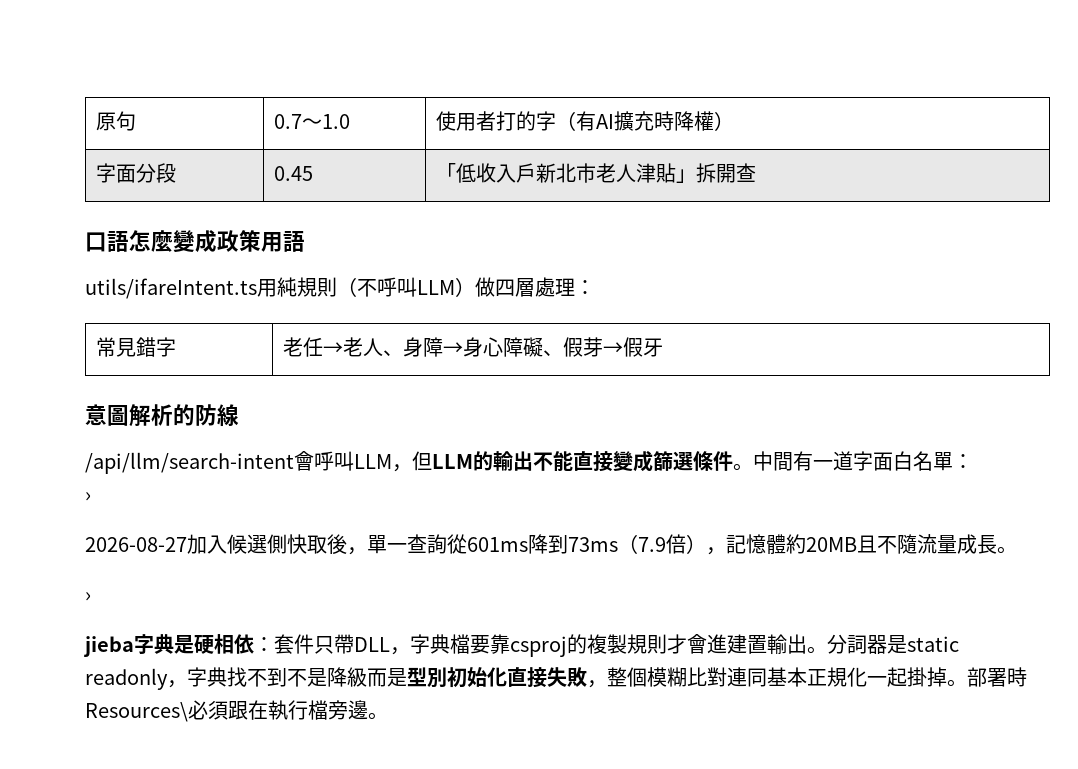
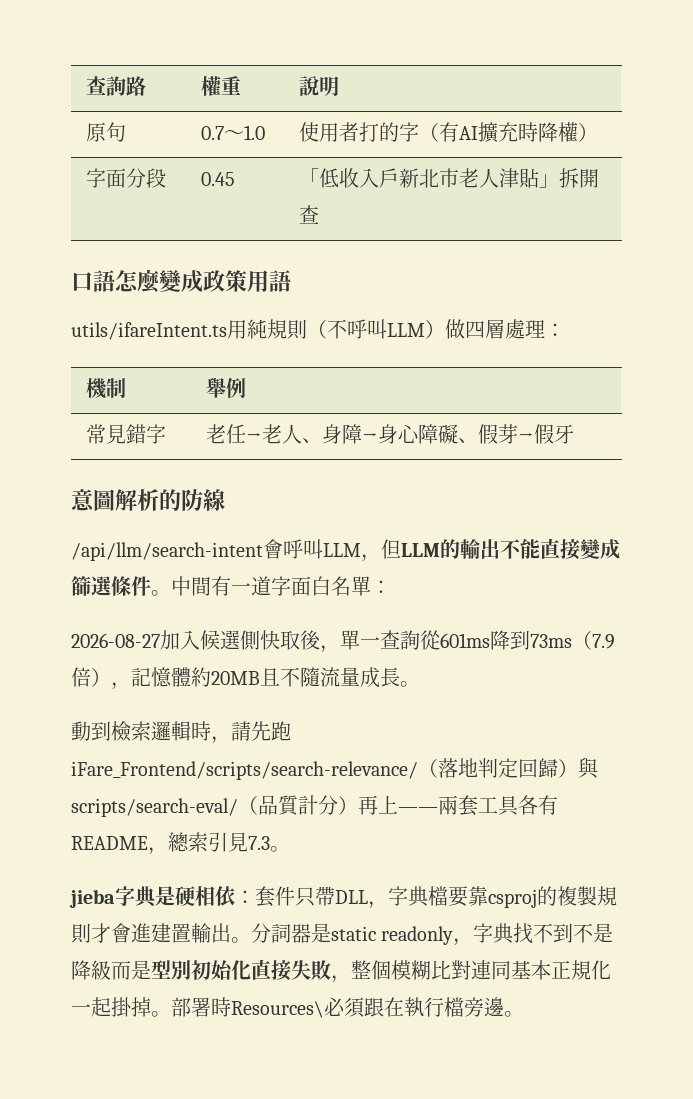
+ 查詢路 | 權重 | 說明
+ 機制 | 舉例
  中間有一道字面白名單：
- ›
  2026-08-27加入候選側快取後，單一查詢從601ms降到73ms（7.9倍），記憶體約20MB且不隨流量成長。
- ›
+ 動到檢索邏輯時，請先跑iFare_Frontend/scripts/search-relevance/（落地判定回歸）與scripts/search-eval/（品質計分）再上——兩套工具各有README，總索引見7.3。

